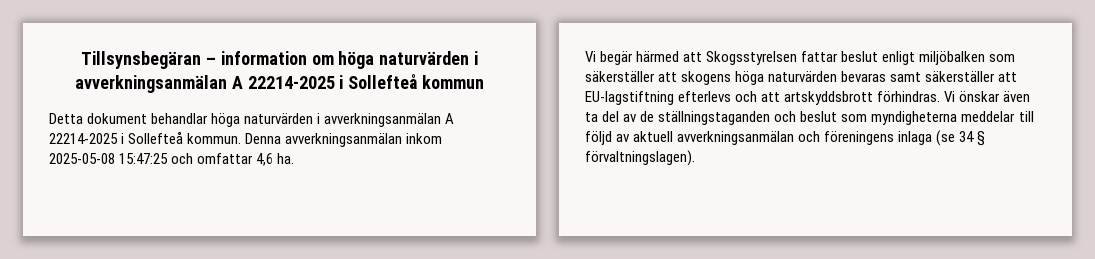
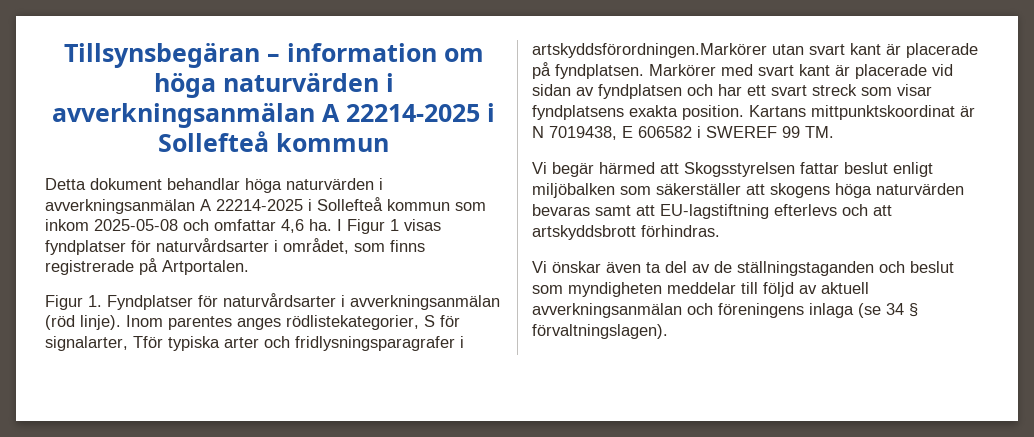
- Detta dokument behandlar höga naturvärden i avverkningsanmälan A 22214-2025 i Sollefteå kommun. Denna avverkningsanmälan inkom 2025-05-08 15:47:25 och omfattar 4,6 ha.
+ Detta dokument behandlar höga naturvärden i avverkningsanmälan A 22214-2025 i Sollefteå kommun som inkom 2025-05-08 och omfattar 4,6 ha. I Figur 1 visas fyndplatser för naturvårdsarter i området, som finns registrerade på Artportalen.
+ Figur 1. Fyndplatser för naturvårdsarter i avverkningsanmälan (röd linje). Inom parentes anges rödlistekategorier, S för signalarter, Tför typiska arter och fridlysningsparagrafer i artskyddsförordningen.Markörer utan svart kant är placerade på fyndplatsen. Markörer med svart kant är placerade vid sidan av fyndplatsen och har ett svart streck som visar fyndplatsens exakta position. Kartans mittpunktskoordinat är N 7019438, E 606582 i SWEREF 99 TM.
- Vi begär härmed att Skogsstyrelsen fattar beslut enligt miljöbalken som säkerställer att skogens höga naturvärden bevaras samt säkerställer att EU-lagstiftning efterlevs och att artskyddsbrott förhindras. Vi önskar även ta del av de ställningstaganden och beslut som myndigheterna meddelar till följd av aktuell avverkningsanmälan och föreningens inlaga (se 34 § förvaltningslagen).
+ Vi begär härmed att Skogsstyrelsen fattar beslut enligt miljöbalken som säkerställer att skogens höga naturvärden bevaras samt att EU-lagstiftning efterlevs och att artskyddsbrott förhindras.
+ Vi önskar även ta del av de ställningstaganden och beslut som myndigheten meddelar till följd av aktuell avverkningsanmälan och föreningens inlaga (se 34 § förvaltningslagen).

